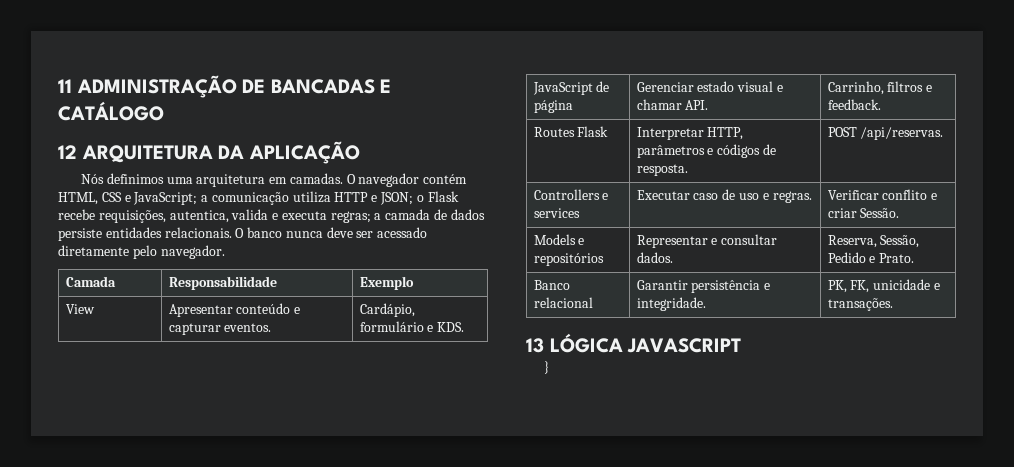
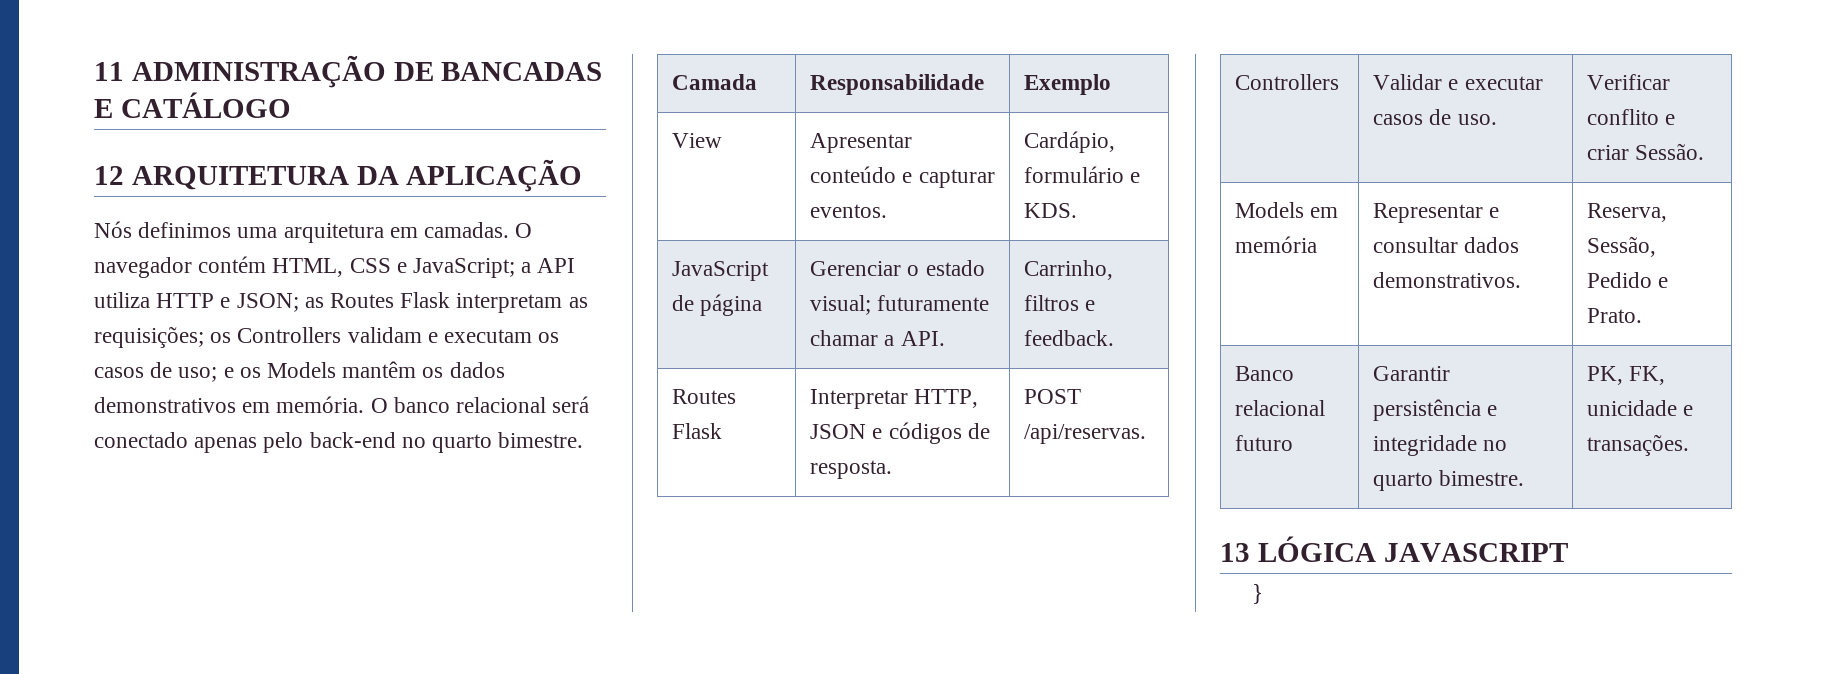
- O navegador contém HTML, CSS e JavaScript; a comunicação utiliza HTTP e JSON; o Flask recebe requisições, autentica, valida e executa regras; a camada de dados persiste entidades relacionais. O banco nunca deve ser acessado diretamente pelo navegador.
+ O navegador contém HTML, CSS e JavaScript; a API utiliza HTTP e JSON; as Routes Flask interpretam as requisições; os Controllers validam e executam os casos de uso; e os Models mantêm os dados demonstrativos em memória. O banco relacional será conectado apenas pelo back-end no quarto bimestre.
- JavaScript de página | Gerenciar estado visual e chamar API. | Carrinho, filtros e feedback.
+ JavaScript de página | Gerenciar o estado visual; futuramente chamar a API. | Carrinho, filtros e feedback.
- Routes Flask | Interpretar HTTP, parâmetros e códigos de resposta. | POST /api/reservas.
+ Routes Flask | Interpretar HTTP, JSON e códigos de resposta. | POST /api/reservas.
- Controllers e services | Executar caso de uso e regras. | Verificar conflito e criar Sessão.
+ Controllers | Validar e executar casos de uso. | Verificar conflito e criar Sessão.
- Models e repositórios | Representar e consultar dados. | Reserva, Sessão, Pedido e Prato.
+ Models em memória | Representar e consultar dados demonstrativos. | Reserva, Sessão, Pedido e Prato.
- Banco relacional | Garantir persistência e integridade. | PK, FK, unicidade e transações.
+ Banco relacional futuro | Garantir persistência e integridade no quarto bimestre. | PK, FK, unicidade e transações.

